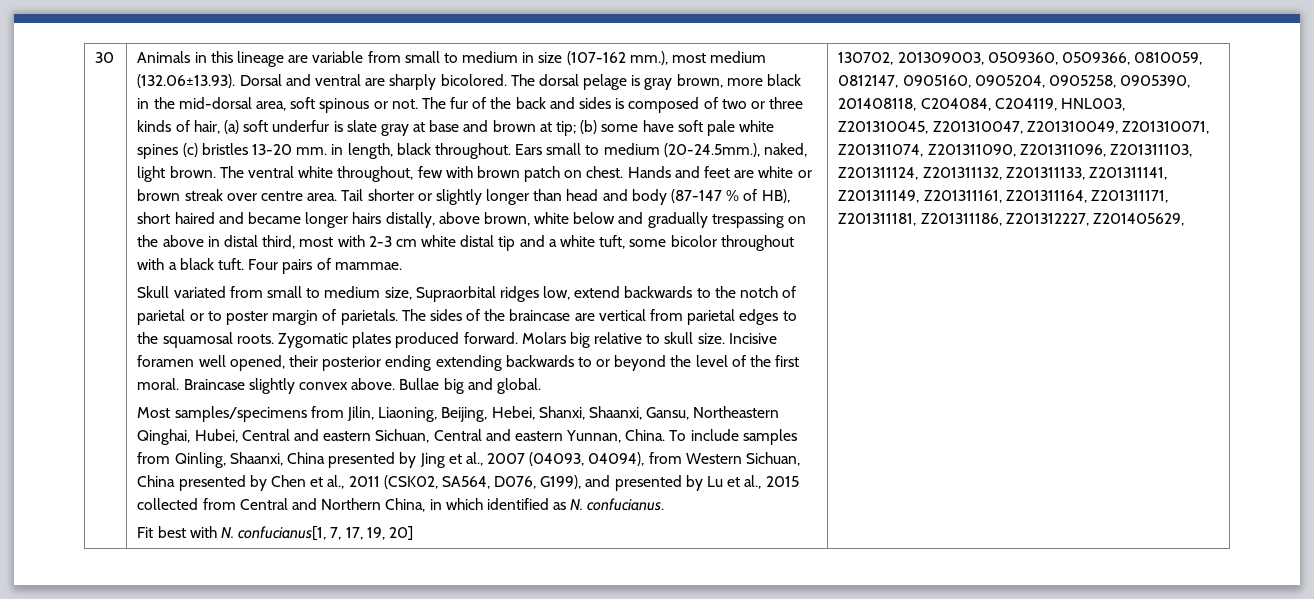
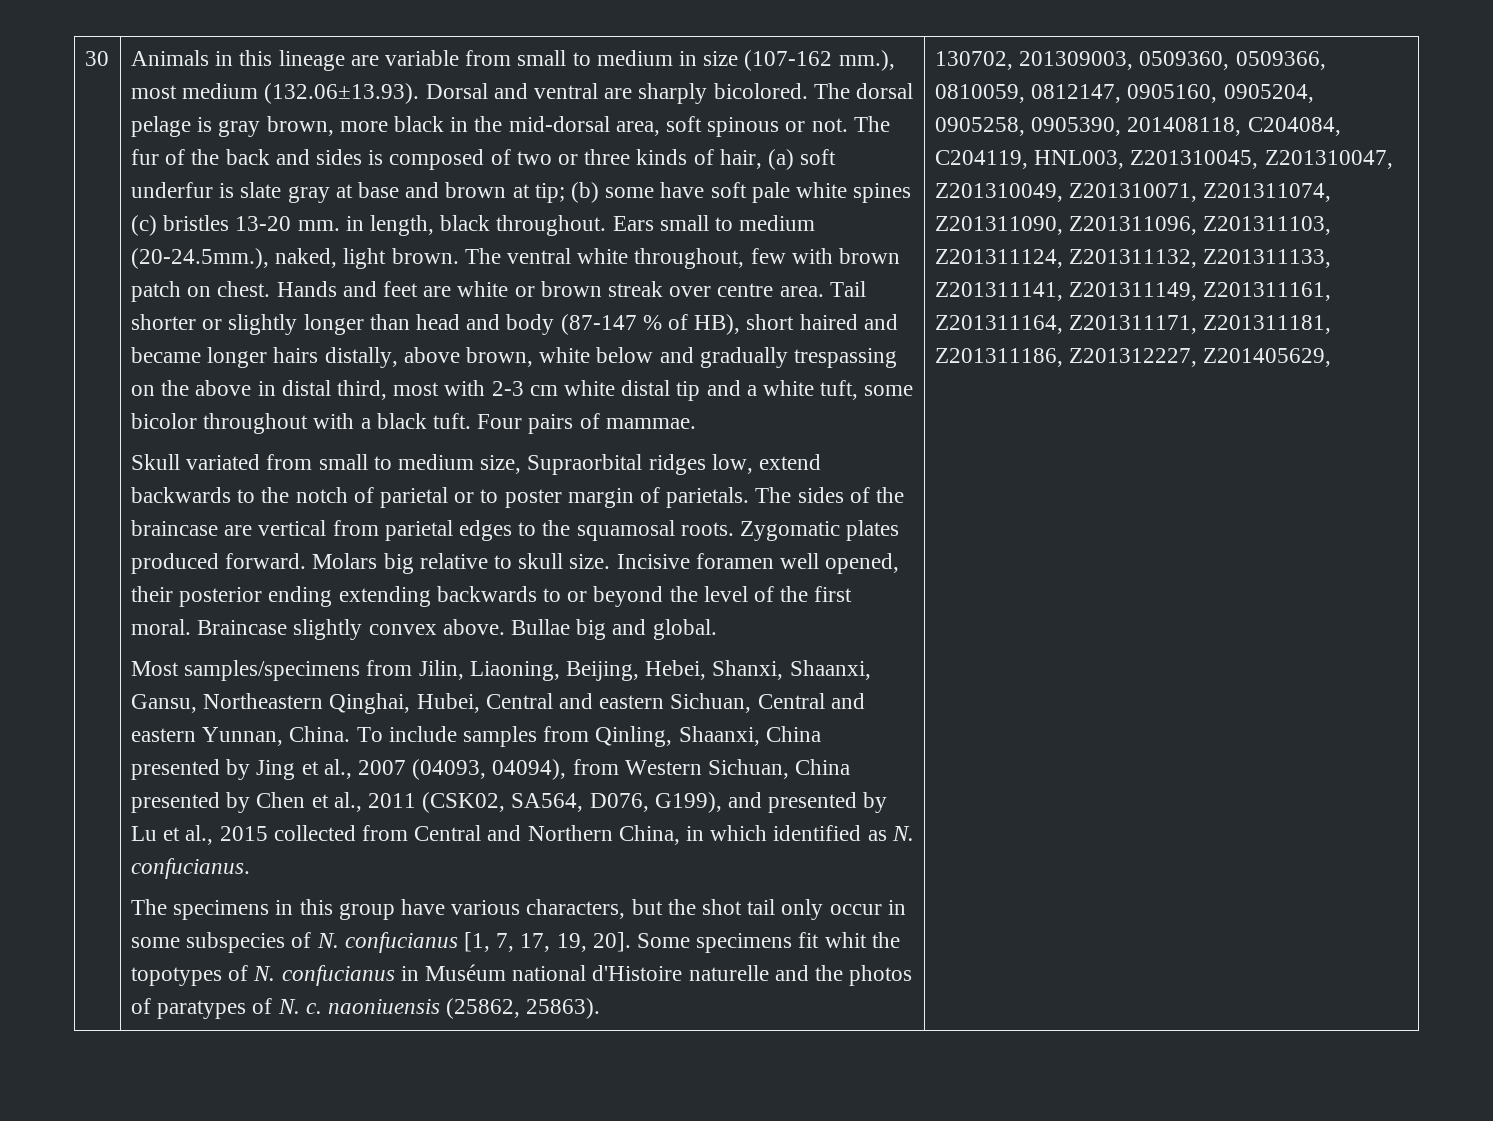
- Fit best with N. confucianus[1, 7, 17, 19, 20]
+ The specimens in this group have various characters, but the shot tail only occur in some subspecies of N. confucianus [1, 7, 17, 19, 20]. Some specimens fit whit the topotypes of N. confucianus in Muséum national d'Histoire naturelle and the photos of paratypes of N. c. naoniuensis (25862, 25863).

